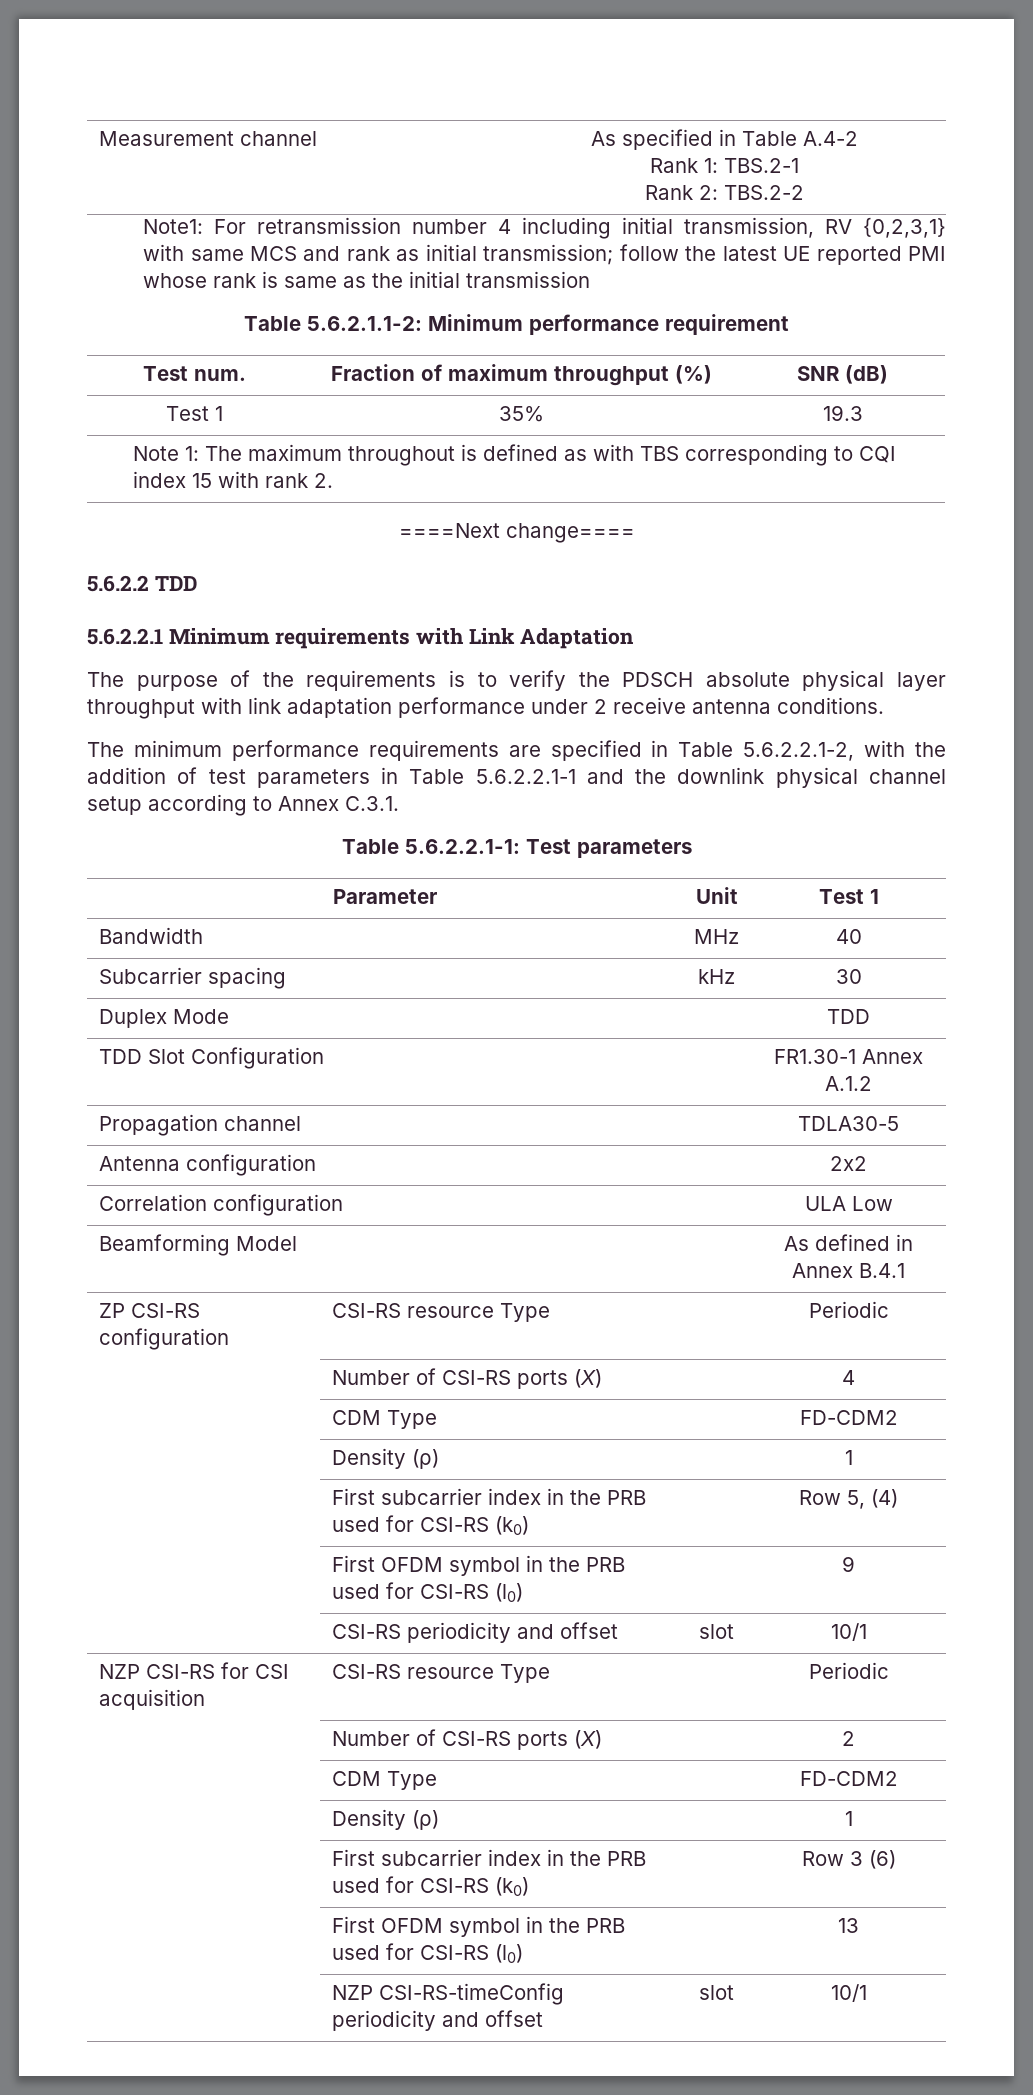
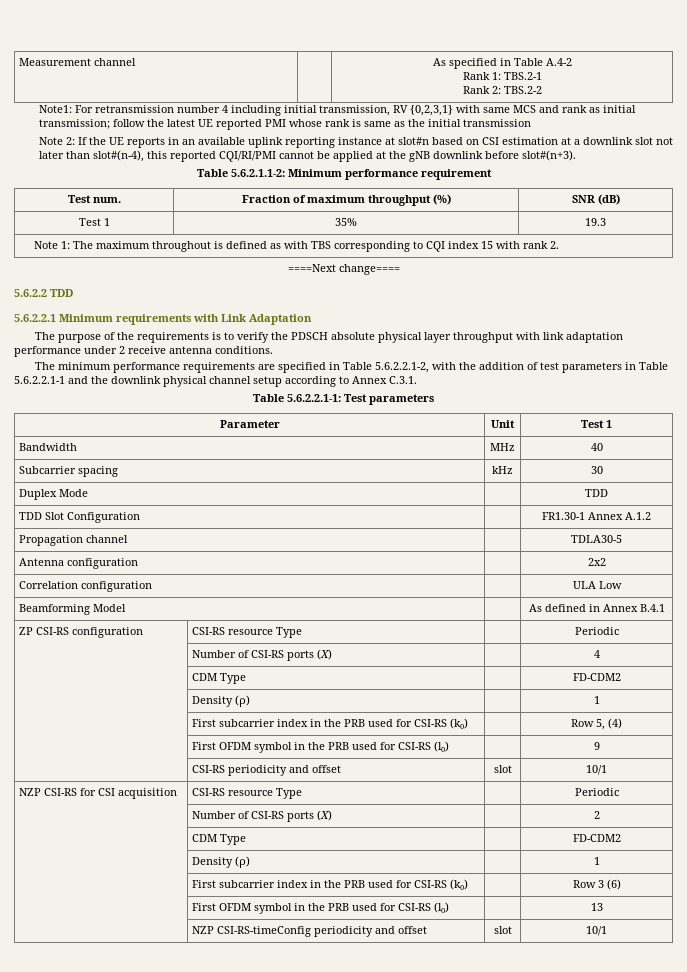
+ Note 2: If the UE reports in an available uplink reporting instance at slot#n based on CSI estimation at a downlink slot not later than slot#(n-4), this reported CQI/RI/PMI cannot be applied at the gNB downlink before slot#(n+3).

